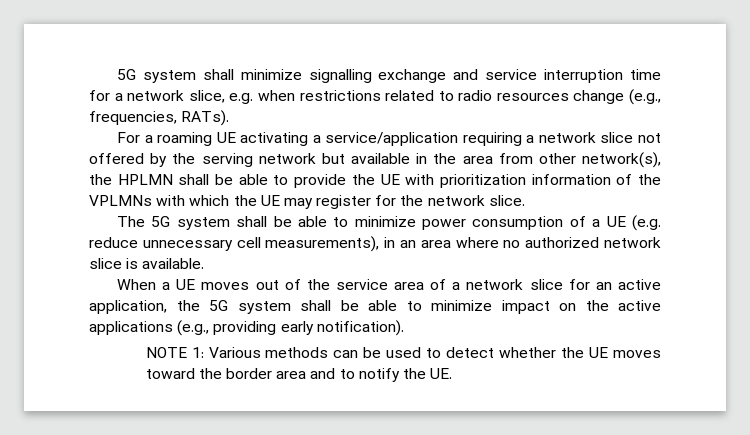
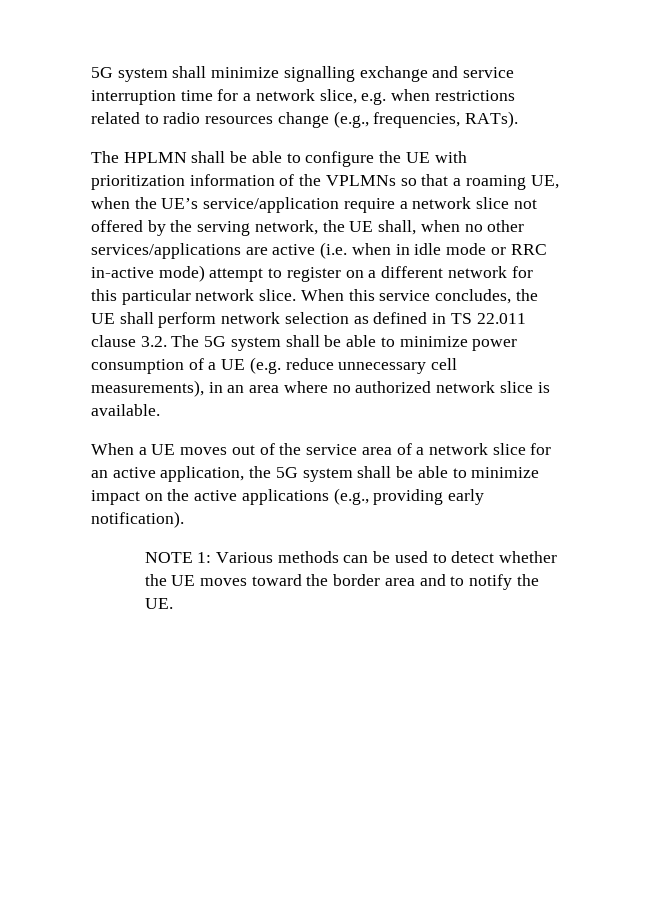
- For a roaming UE activating a service/application requiring a network slice not offered by the serving network but available in the area from other network(s), the HPLMN shall be able to provide the UE with prioritization information of the VPLMNs with which the UE may register for the network slice.
- The 5G system shall be able to minimize power consumption of a UE (e.g. reduce unnecessary cell measurements), in an area where no authorized network slice is available.
+ The HPLMN shall be able to configure the UE with prioritization information of the VPLMNs so that a roaming UE, when the UE’s service/application require a network slice not offered by the serving network, the UE shall, when no other services/applications are active (i.e. when in idle mode or RRC in-active mode) attempt to register on a different network for this particular network slice. When this service concludes, the UE shall perform network selection as defined in TS 22.011 clause 3.2. The 5G system shall be able to minimize power consumption of a UE (e.g. reduce unnecessary cell measurements), in an area where no authorized network slice is available.

